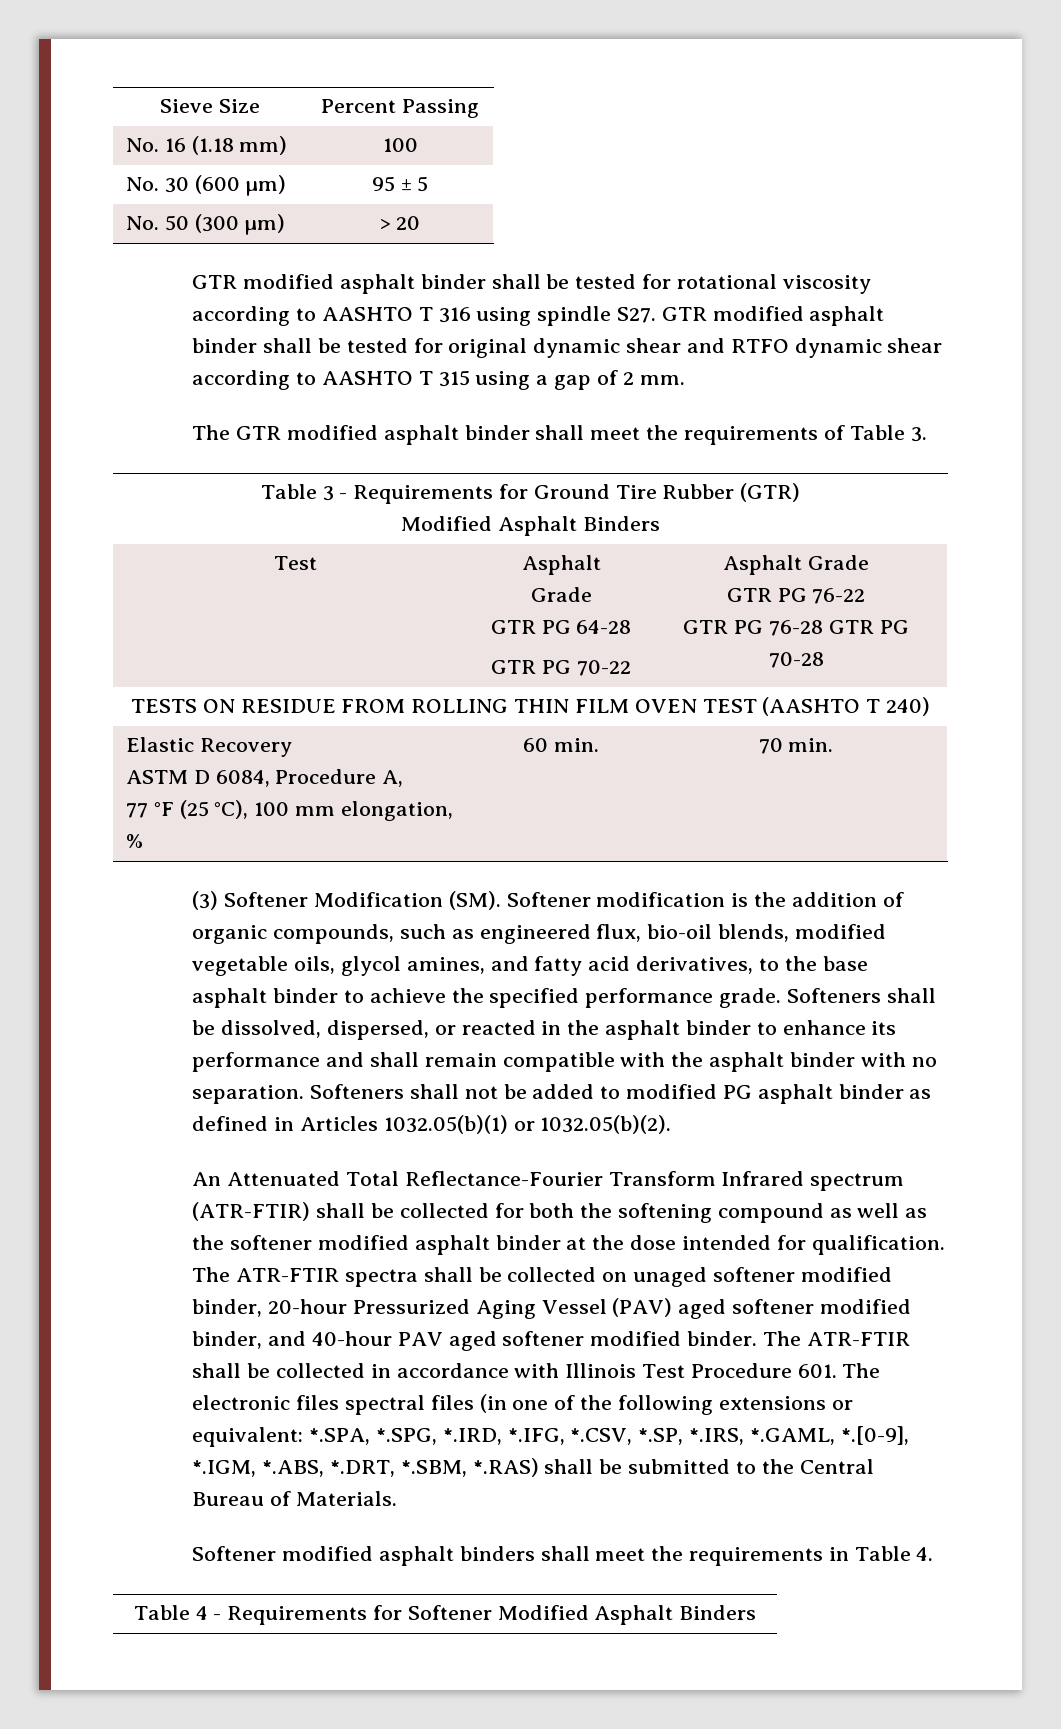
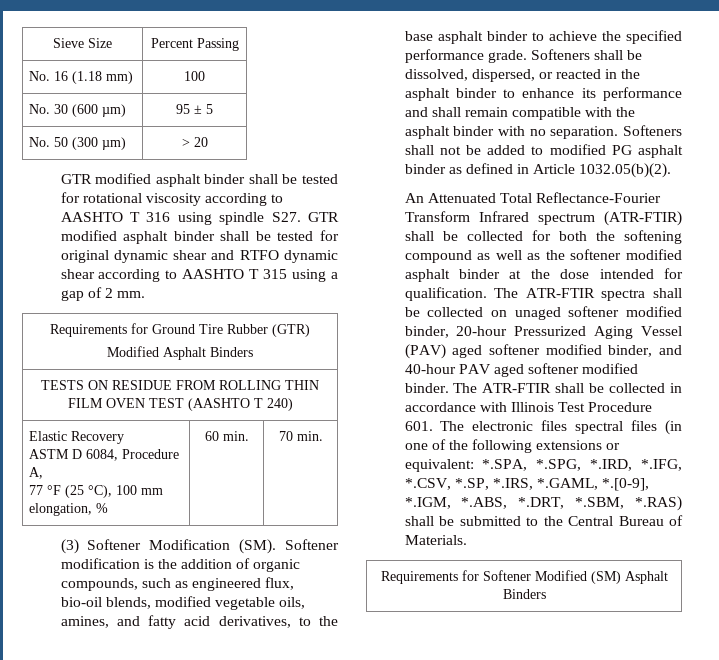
- The GTR modified asphalt binder shall meet the requirements of Table 3.
- Table 3 - Requirements for Ground Tire Rubber (GTR)
+ Requirements for Ground Tire Rubber (GTR)
- Test | Asphalt Grade
- GTR PG 64-28
- GTR PG 70-22 | Asphalt Grade
- GTR PG 76-22
- GTR PG 76-28 GTR PG 70-28
- (3) Softener Modification (SM). Softener modification is the addition of organic compounds, such as engineered flux, bio-oil blends, modified vegetable oils, glycol amines, and fatty acid derivatives, to the base asphalt binder to achieve the specified performance grade.
+ (3) Softener Modification (SM). Softener modification is the addition of organic compounds, such as engineered flux, bio-oil blends, modified vegetable oils, amines, and fatty acid derivatives, to the base asphalt binder to achieve the specified performance grade.
- Softeners shall not be added to modified PG asphalt binder as defined in Articles 1032.05(b)(1) or 1032.05(b)(2).
+ Softeners shall not be added to modified PG asphalt binder as defined in Article 1032.05(b)(2).
- Softener modified asphalt binders shall meet the requirements in Table 4.
- Table 4 - Requirements for Softener Modified Asphalt Binders
+ Requirements for Softener Modified (SM) Asphalt Binders

